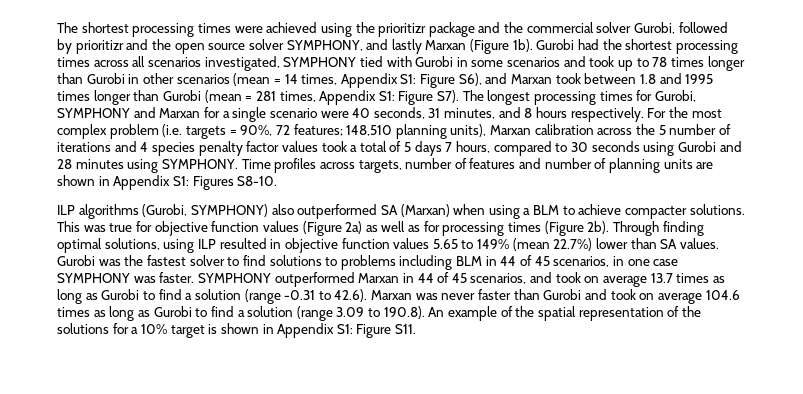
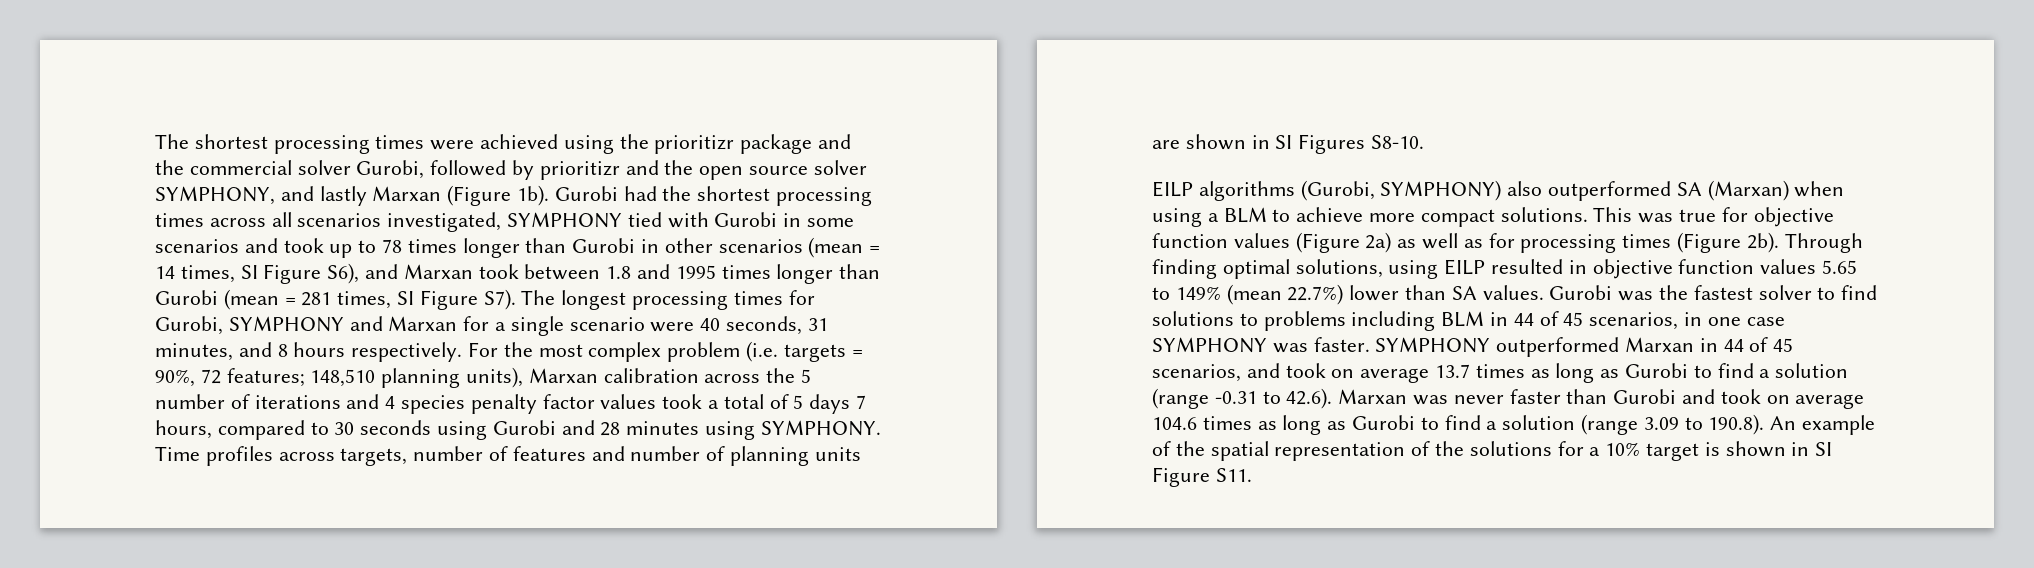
- Gurobi had the shortest processing times across all scenarios investigated, SYMPHONY tied with Gurobi in some scenarios and took up to 78 times longer than Gurobi in other scenarios (mean = 14 times, Appendix S1: Figure S6), and Marxan took between 1.8 and 1995 times longer than Gurobi (mean = 281 times, Appendix S1: Figure S7). The longest processing times for Gurobi, SYMPHONY and Marxan for a single scenario were 40 seconds, 31 minutes, and 8 hours respectively.
+ Gurobi had the shortest processing times across all scenarios investigated, SYMPHONY tied with Gurobi in some scenarios and took up to 78 times longer than Gurobi in other scenarios (mean = 14 times, SI Figure S6), and Marxan took between 1.8 and 1995 times longer than Gurobi (mean = 281 times, SI Figure S7). The longest processing times for Gurobi, SYMPHONY and Marxan for a single scenario were 40 seconds, 31 minutes, and 8 hours respectively.
- Time profiles across targets, number of features and number of planning units are shown in Appendix S1: Figures S8-10.
+ Time profiles across targets, number of features and number of planning units are shown in SI Figures S8-10.
- ILP algorithms (Gurobi, SYMPHONY) also outperformed SA (Marxan) when using a BLM to achieve compacter solutions.
+ EILP algorithms (Gurobi, SYMPHONY) also outperformed SA (Marxan) when using a BLM to achieve more compact solutions.
- Through finding optimal solutions, using ILP resulted in objective function values 5.65 to 149% (mean 22.7%) lower than SA values.
+ Through finding optimal solutions, using EILP resulted in objective function values 5.65 to 149% (mean 22.7%) lower than SA values.
- SYMPHONY outperformed Marxan in 44 of 45 scenarios, and took on average 13.7 times as long as Gurobi to find a solution (range -0.31 to 42.6). Marxan was never faster than Gurobi and took on average 104.6 times as long as Gurobi to find a solution (range 3.09 to 190.8). An example of the spatial representation of the solutions for a 10% target is shown in Appendix S1: Figure S11.
+ SYMPHONY outperformed Marxan in 44 of 45 scenarios, and took on average 13.7 times as long as Gurobi to find a solution (range -0.31 to 42.6). Marxan was never faster than Gurobi and took on average 104.6 times as long as Gurobi to find a solution (range 3.09 to 190.8). An example of the spatial representation of the solutions for a 10% target is shown in SI Figure S11.

